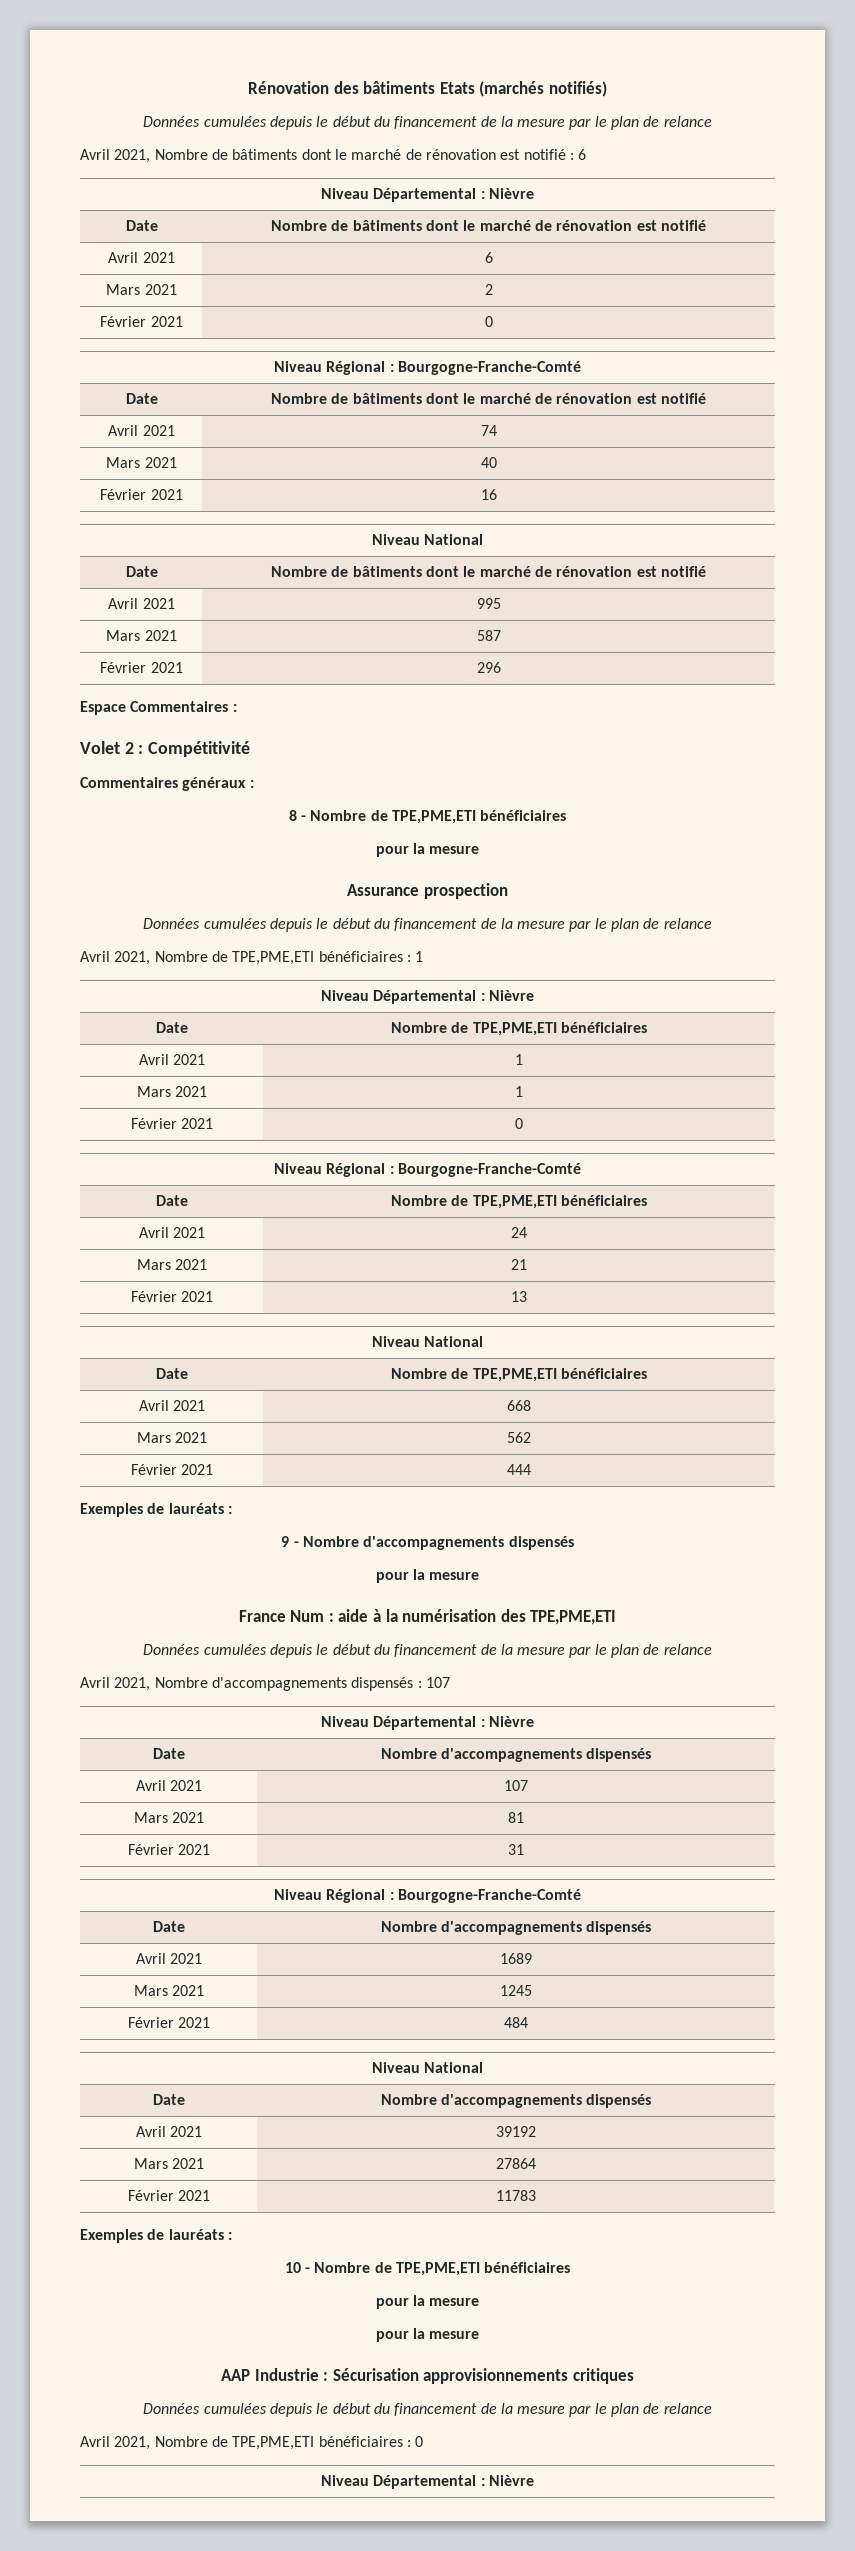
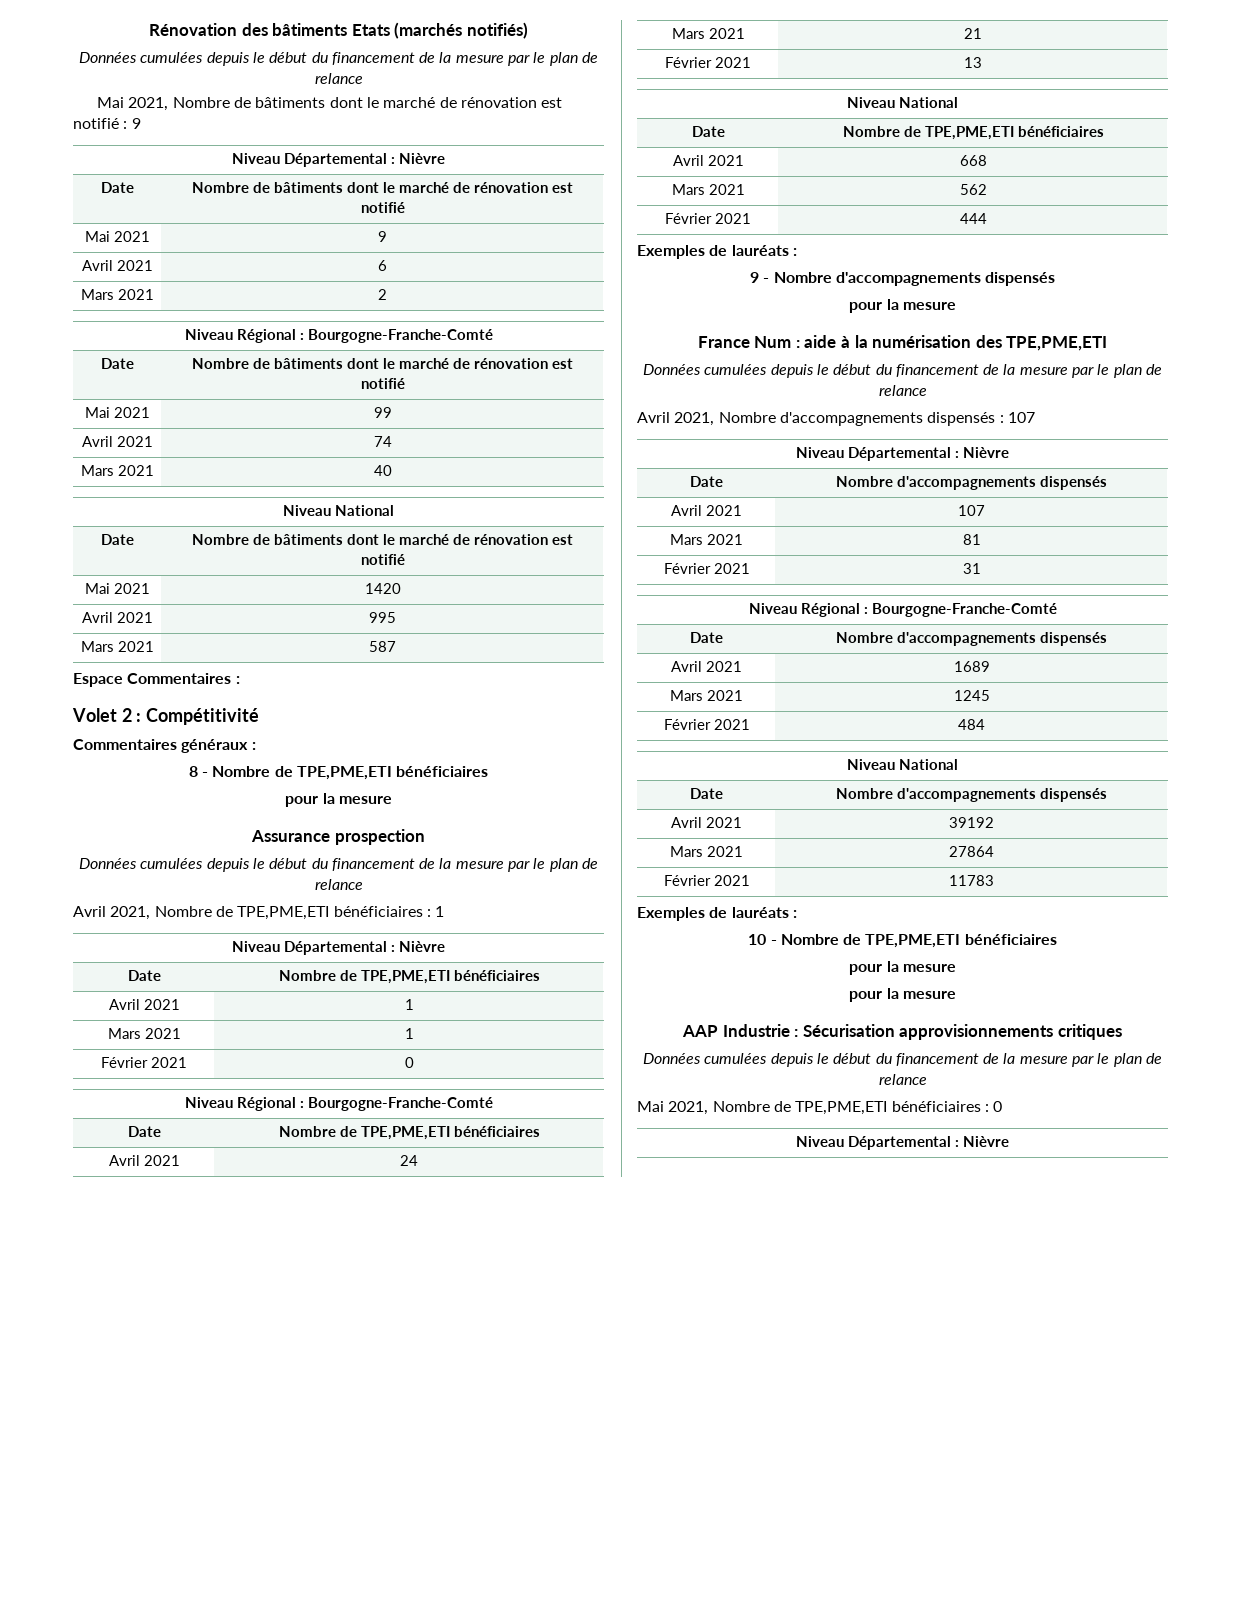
- Avril 2021, Nombre de bâtiments dont le marché de rénovation est notifié : 6
+ Mai 2021, Nombre de bâtiments dont le marché de rénovation est notifié : 9
+ Mai 2021 | 9
  Mars 2021 | 2
- Février 2021 | 0
+ Mai 2021 | 99
- Février 2021 | 16
+ Mai 2021 | 1420
- Février 2021 | 296
- Avril 2021, Nombre de TPE,PME,ETI bénéficiaires : 0
+ Mai 2021, Nombre de TPE,PME,ETI bénéficiaires : 0

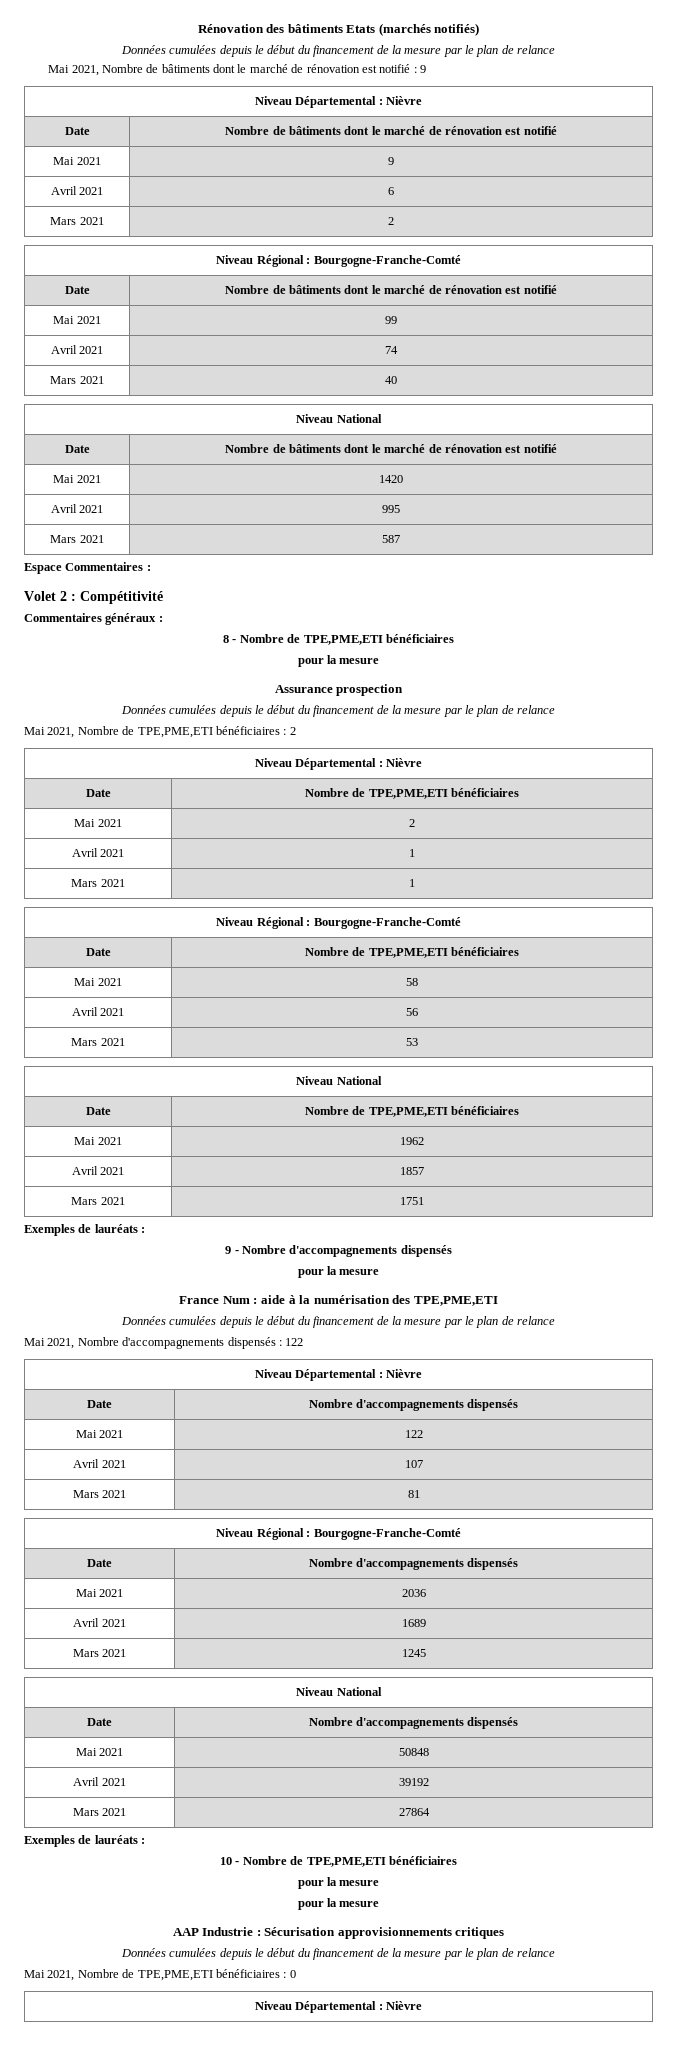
- Avril 2021, Nombre de TPE,PME,ETI bénéficiaires : 1
+ Mai 2021, Nombre de TPE,PME,ETI bénéficiaires : 2
+ Mai 2021 | 2
- Février 2021 | 0
- Avril 2021 | 24
- Mars 2021 | 21
- Février 2021 | 13
+ Mai 2021 | 58
+ Avril 2021 | 56
+ Mars 2021 | 53
- Avril 2021 | 668
- Mars 2021 | 562
- Février 2021 | 444
+ Mai 2021 | 1962
+ Avril 2021 | 1857
+ Mars 2021 | 1751
- Avril 2021, Nombre d'accompagnements dispensés : 107
+ Mai 2021, Nombre d'accompagnements dispensés : 122
+ Mai 2021 | 122
- Février 2021 | 31
+ Mai 2021 | 2036
- Février 2021 | 484
+ Mai 2021 | 50848
- Février 2021 | 11783

